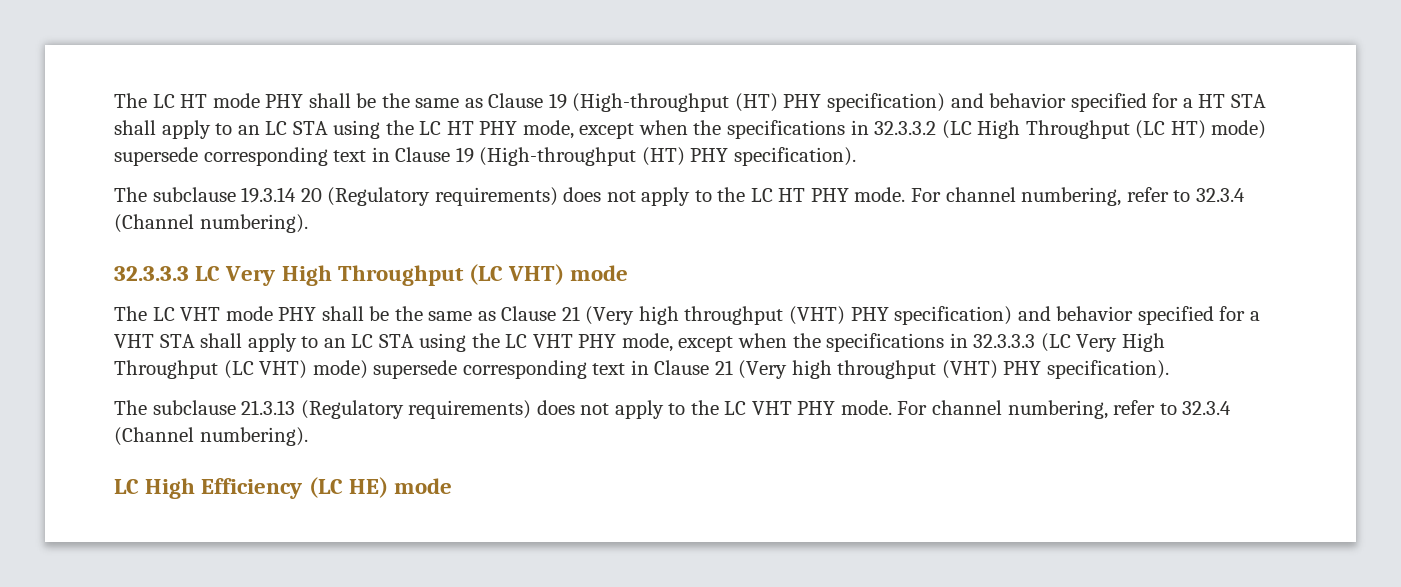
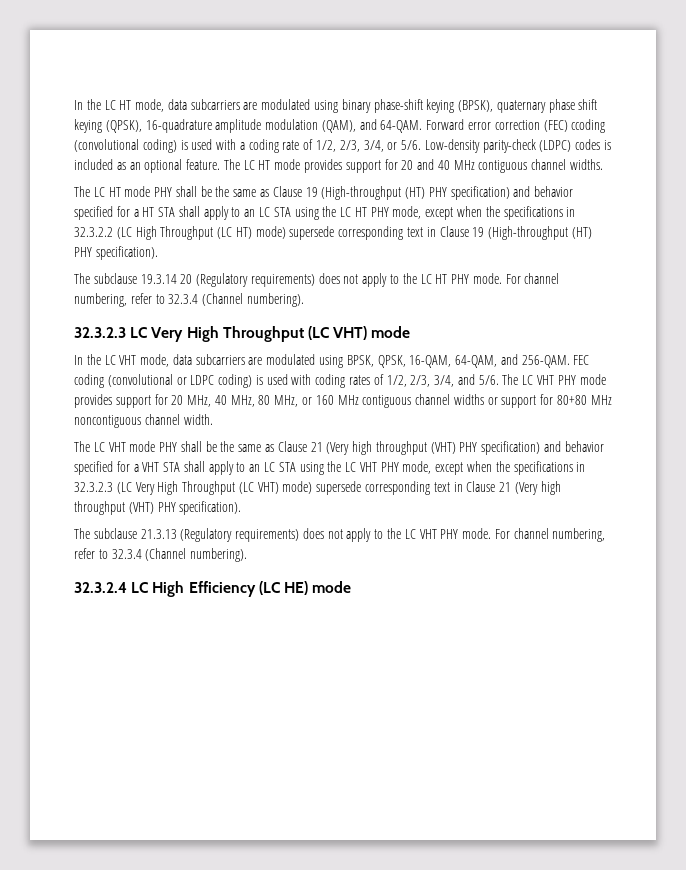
+ In the LC HT mode, data subcarriers are modulated using binary phase-shift keying (BPSK), quaternary phase shift keying (QPSK), 16-quadrature amplitude modulation (QAM), and 64-QAM. Forward error correction (FEC) ccoding (convolutional coding) is used with a coding rate of 1/2, 2/3, 3/4, or 5/6. Low-density parity-check (LDPC) codes is included as an optional feature. The LC HT mode provides support for 20 and 40 MHz contiguous channel widths.
- The LC HT mode PHY shall be the same as Clause 19 (High-throughput (HT) PHY specification) and behavior specified for a HT STA shall apply to an LC STA using the LC HT PHY mode, except when the specifications in 32.3.3.2 (LC High Throughput (LC HT) mode) supersede corresponding text in Clause 19 (High-throughput (HT) PHY specification).
+ The LC HT mode PHY shall be the same as Clause 19 (High-throughput (HT) PHY specification) and behavior specified for a HT STA shall apply to an LC STA using the LC HT PHY mode, except when the specifications in 32.3.2.2 (LC High Throughput (LC HT) mode) supersede corresponding text in Clause 19 (High-throughput (HT) PHY specification).
- 32.3.3.3 LC Very High Throughput (LC VHT) mode
+ 32.3.2.3 LC Very High Throughput (LC VHT) mode
+ In the LC VHT mode, data subcarriers are modulated using BPSK, QPSK, 16-QAM, 64-QAM, and 256-QAM. FEC coding (convolutional or LDPC coding) is used with coding rates of 1/2, 2/3, 3/4, and 5/6. The LC VHT PHY mode provides support for 20 MHz, 40 MHz, 80 MHz, or 160 MHz contiguous channel widths or support for 80+80 MHz noncontiguous channel width.
- The LC VHT mode PHY shall be the same as Clause 21 (Very high throughput (VHT) PHY specification) and behavior specified for a VHT STA shall apply to an LC STA using the LC VHT PHY mode, except when the specifications in 32.3.3.3 (LC Very High Throughput (LC VHT) mode) supersede corresponding text in Clause 21 (Very high throughput (VHT) PHY specification).
+ The LC VHT mode PHY shall be the same as Clause 21 (Very high throughput (VHT) PHY specification) and behavior specified for a VHT STA shall apply to an LC STA using the LC VHT PHY mode, except when the specifications in 32.3.2.3 (LC Very High Throughput (LC VHT) mode) supersede corresponding text in Clause 21 (Very high throughput (VHT) PHY specification).
- LC High Efficiency (LC HE) mode
+ 32.3.2.4 LC High Efficiency (LC HE) mode

